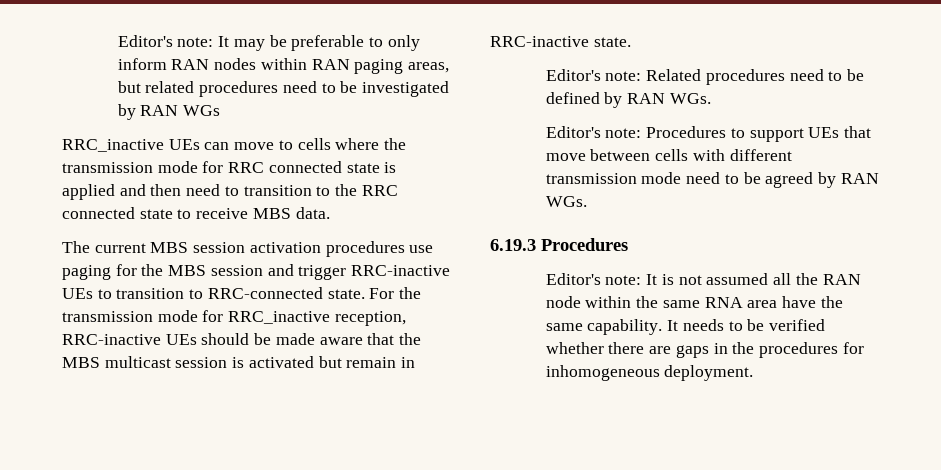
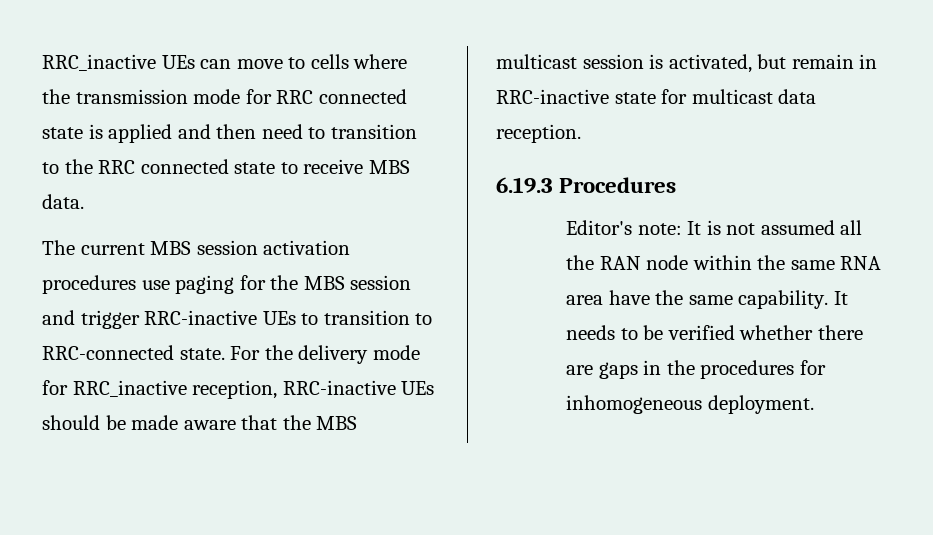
- Editor's note: It may be preferable to only inform RAN nodes within RAN paging areas, but related procedures need to be investigated by RAN WGs
- For the transmission mode for RRC_inactive reception, RRC-inactive UEs should be made aware that the MBS multicast session is activated but remain in RRC-inactive state.
- Editor's note: Related procedures need to be defined by RAN WGs.
- Editor's note: Procedures to support UEs that move between cells with different transmission mode need to be agreed by RAN WGs.
+ For the delivery mode for RRC_inactive reception, RRC-inactive UEs should be made aware that the MBS multicast session is activated, but remain in RRC-inactive state for multicast data reception.

